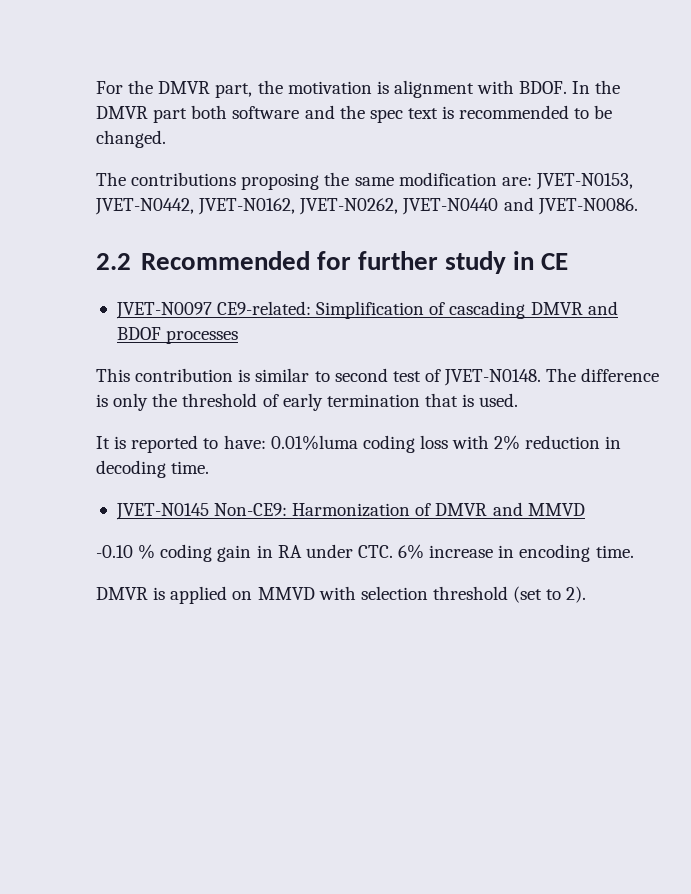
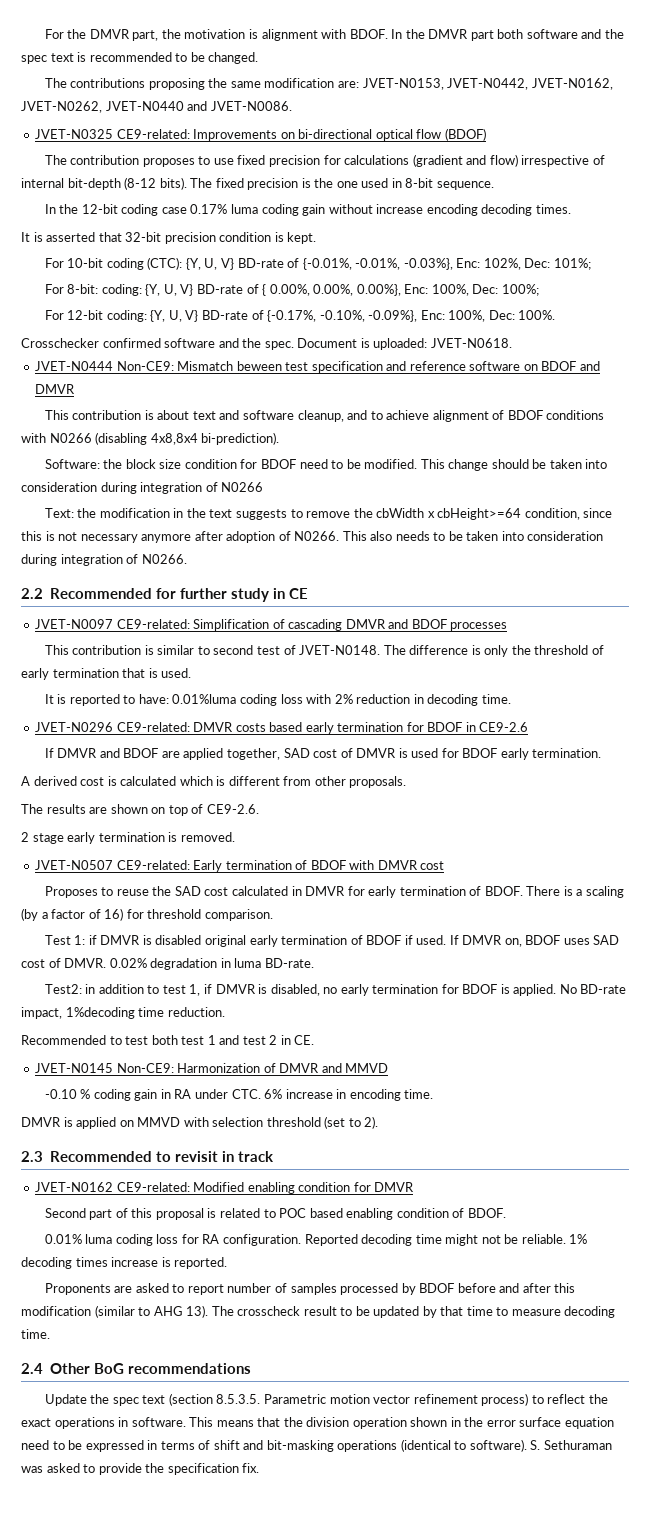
+ JVET-N0325 CE9-related: Improvements on bi-directional optical flow (BDOF)
+ The contribution proposes to use fixed precision for calculations (gradient and flow) irrespective of internal bit-depth (8-12 bits). The fixed precision is the one used in 8-bit sequence.
+ In the 12-bit coding case 0.17% luma coding gain without increase encoding decoding times.
+ It is asserted that 32-bit precision condition is kept.
+ For 10-bit coding (CTC): {Y, U, V} BD-rate of {-0.01%, -0.01%, -0.03%}, Enc: 102%, Dec: 101%;
+ For 8-bit: coding: {Y, U, V} BD-rate of { 0.00%, 0.00%, 0.00%}, Enc: 100%, Dec: 100%;
+ For 12-bit coding: {Y, U, V} BD-rate of {-0.17%, -0.10%, -0.09%}, Enc: 100%, Dec: 100%.
+ Crosschecker confirmed software and the spec. Document is uploaded: JVET-N0618.
+ JVET-N0444 Non-CE9: Mismatch beween test specification and reference software on BDOF and DMVR
+ This contribution is about text and software cleanup, and to achieve alignment of BDOF conditions with N0266 (disabling 4x8,8x4 bi-prediction).
+ Software: the block size condition for BDOF need to be modified. This change should be taken into consideration during integration of N0266
+ Text: the modification in the text suggests to remove the cbWidth x cbHeight>=64 condition, since this is not necessary anymore after adoption of N0266. This also needs to be taken into consideration during integration of N0266.
+ JVET-N0296 CE9-related: DMVR costs based early termination for BDOF in CE9-2.6
+ If DMVR and BDOF are applied together, SAD cost of DMVR is used for BDOF early termination.
+ A derived cost is calculated which is different from other proposals.
+ The results are shown on top of CE9-2.6.
+ 2 stage early termination is removed.
+ JVET-N0507 CE9-related: Early termination of BDOF with DMVR cost
+ Proposes to reuse the SAD cost calculated in DMVR for early termination of BDOF. There is a scaling (by a factor of 16) for threshold comparison.
+ Test 1: if DMVR is disabled original early termination of BDOF if used. If DMVR on, BDOF uses SAD cost of DMVR. 0.02% degradation in luma BD-rate.
+ Test2: in addition to test 1, if DMVR is disabled, no early termination for BDOF is applied. No BD-rate impact, 1%decoding time reduction.
+ Recommended to test both test 1 and test 2 in CE.
+ 2.3 Recommended to revisit in track
+ JVET-N0162 CE9-related: Modified enabling condition for DMVR
+ Second part of this proposal is related to POC based enabling condition of BDOF.
+ 0.01% luma coding loss for RA configuration. Reported decoding time might not be reliable. 1% decoding times increase is reported.
+ Proponents are asked to report number of samples processed by BDOF before and after this modification (similar to AHG 13). The crosscheck result to be updated by that time to measure decoding time.
+ 2.4 Other BoG recommendations
+ Update the spec text (section 8.5.3.5. Parametric motion vector refinement process) to reflect the exact operations in software. This means that the division operation shown in the error surface equation need to be expressed in terms of shift and bit-masking operations (identical to software). S. Sethuraman was asked to provide the specification fix.

